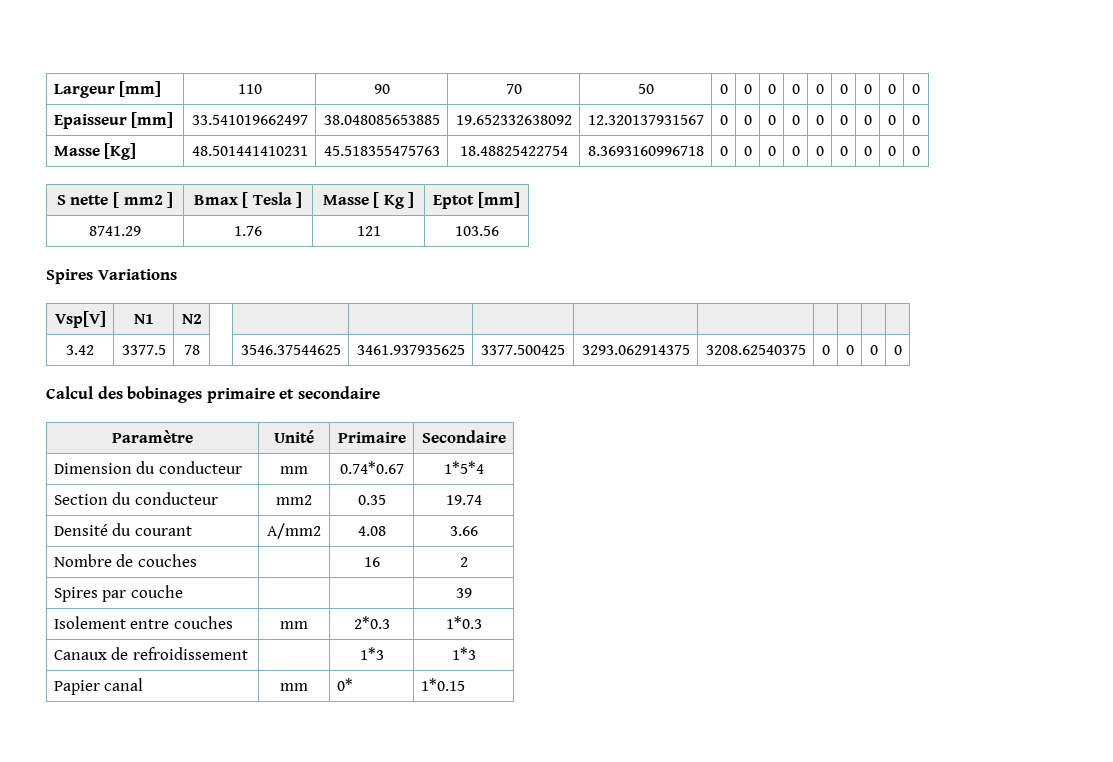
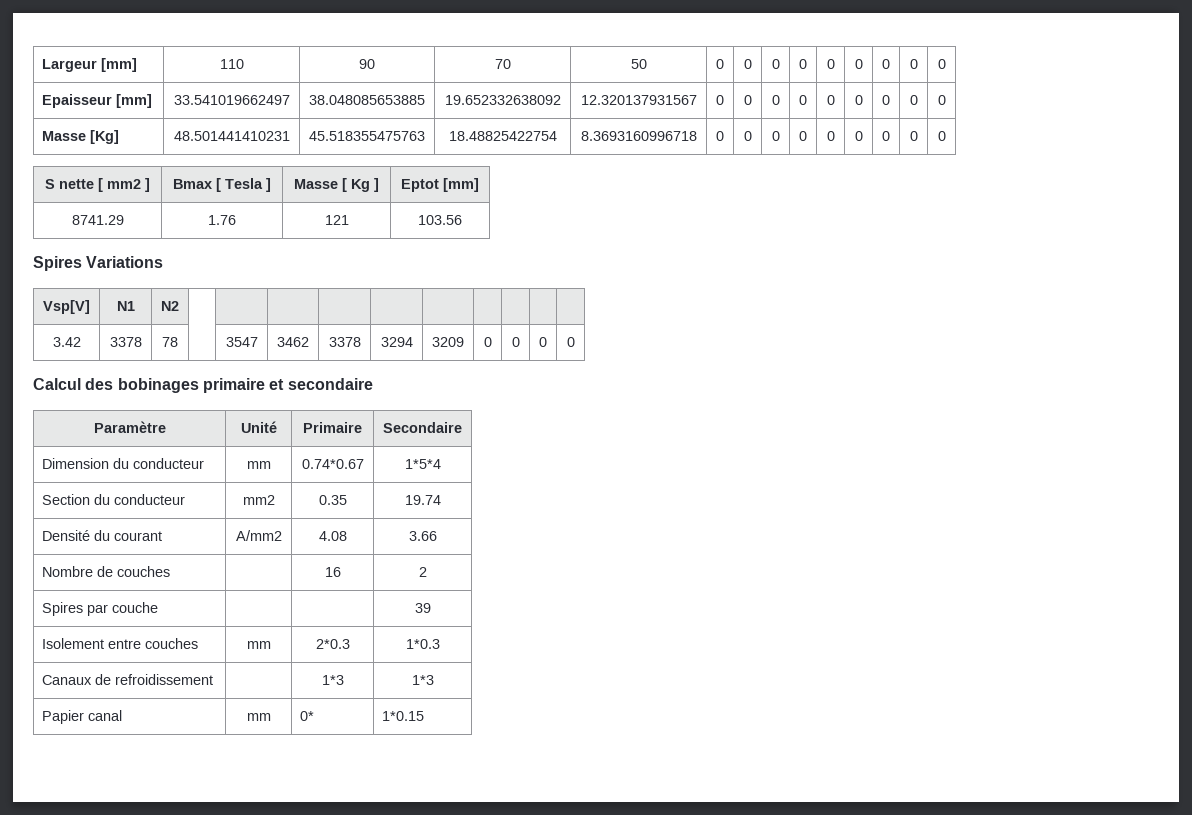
- 3.42 | 3377.5 | 78 | | 3546.37544625 | 3461.937935625 | 3377.500425 | 3293.062914375 | 3208.62540375 | 0 | 0 | 0 | 0
+ 3.42 | 3378 | 78 | | 3547 | 3462 | 3378 | 3294 | 3209 | 0 | 0 | 0 | 0

